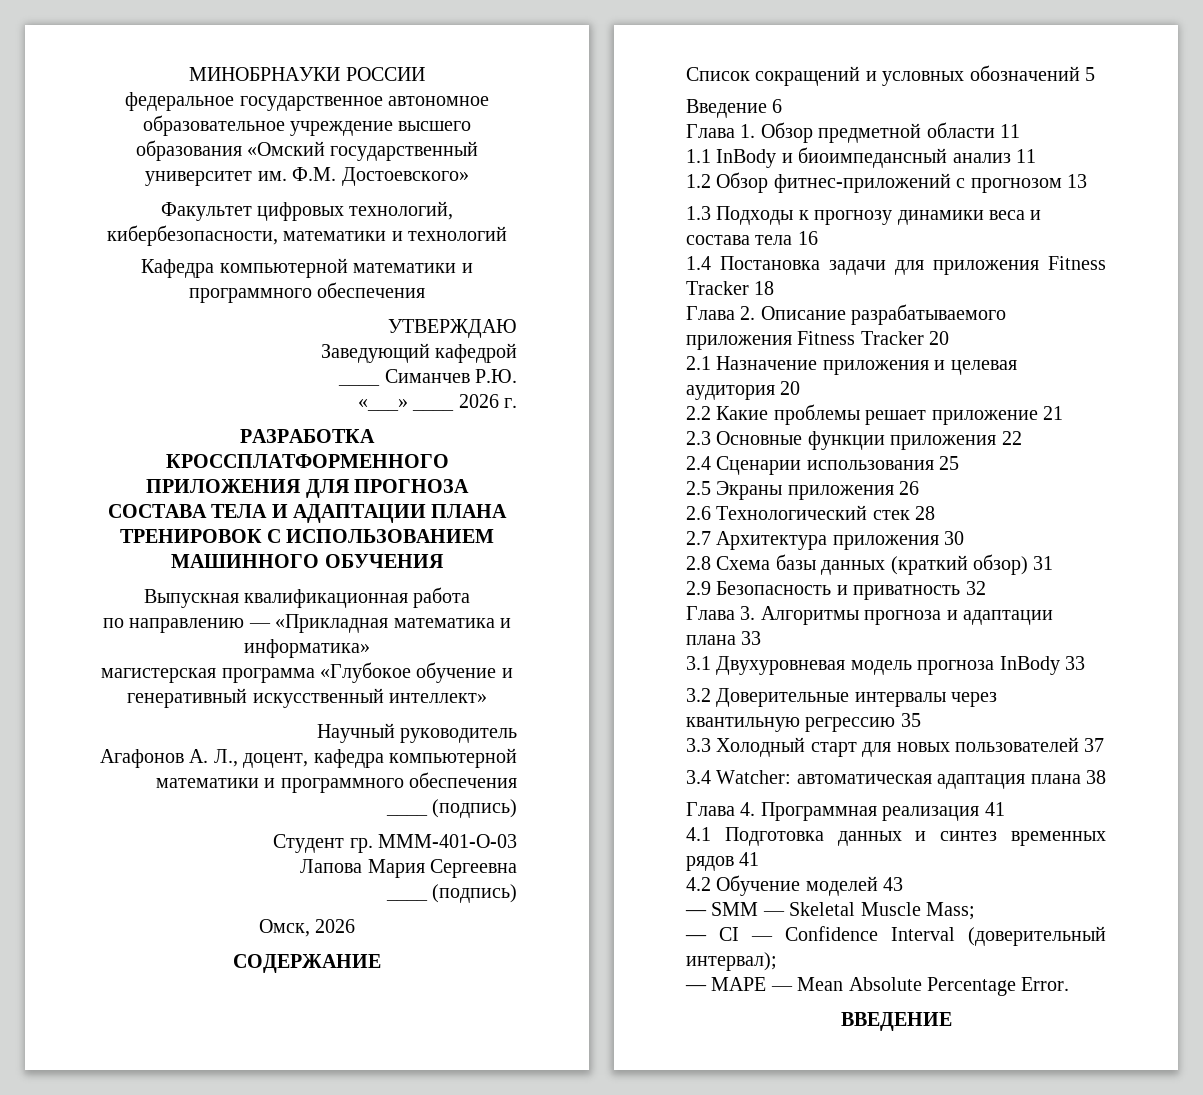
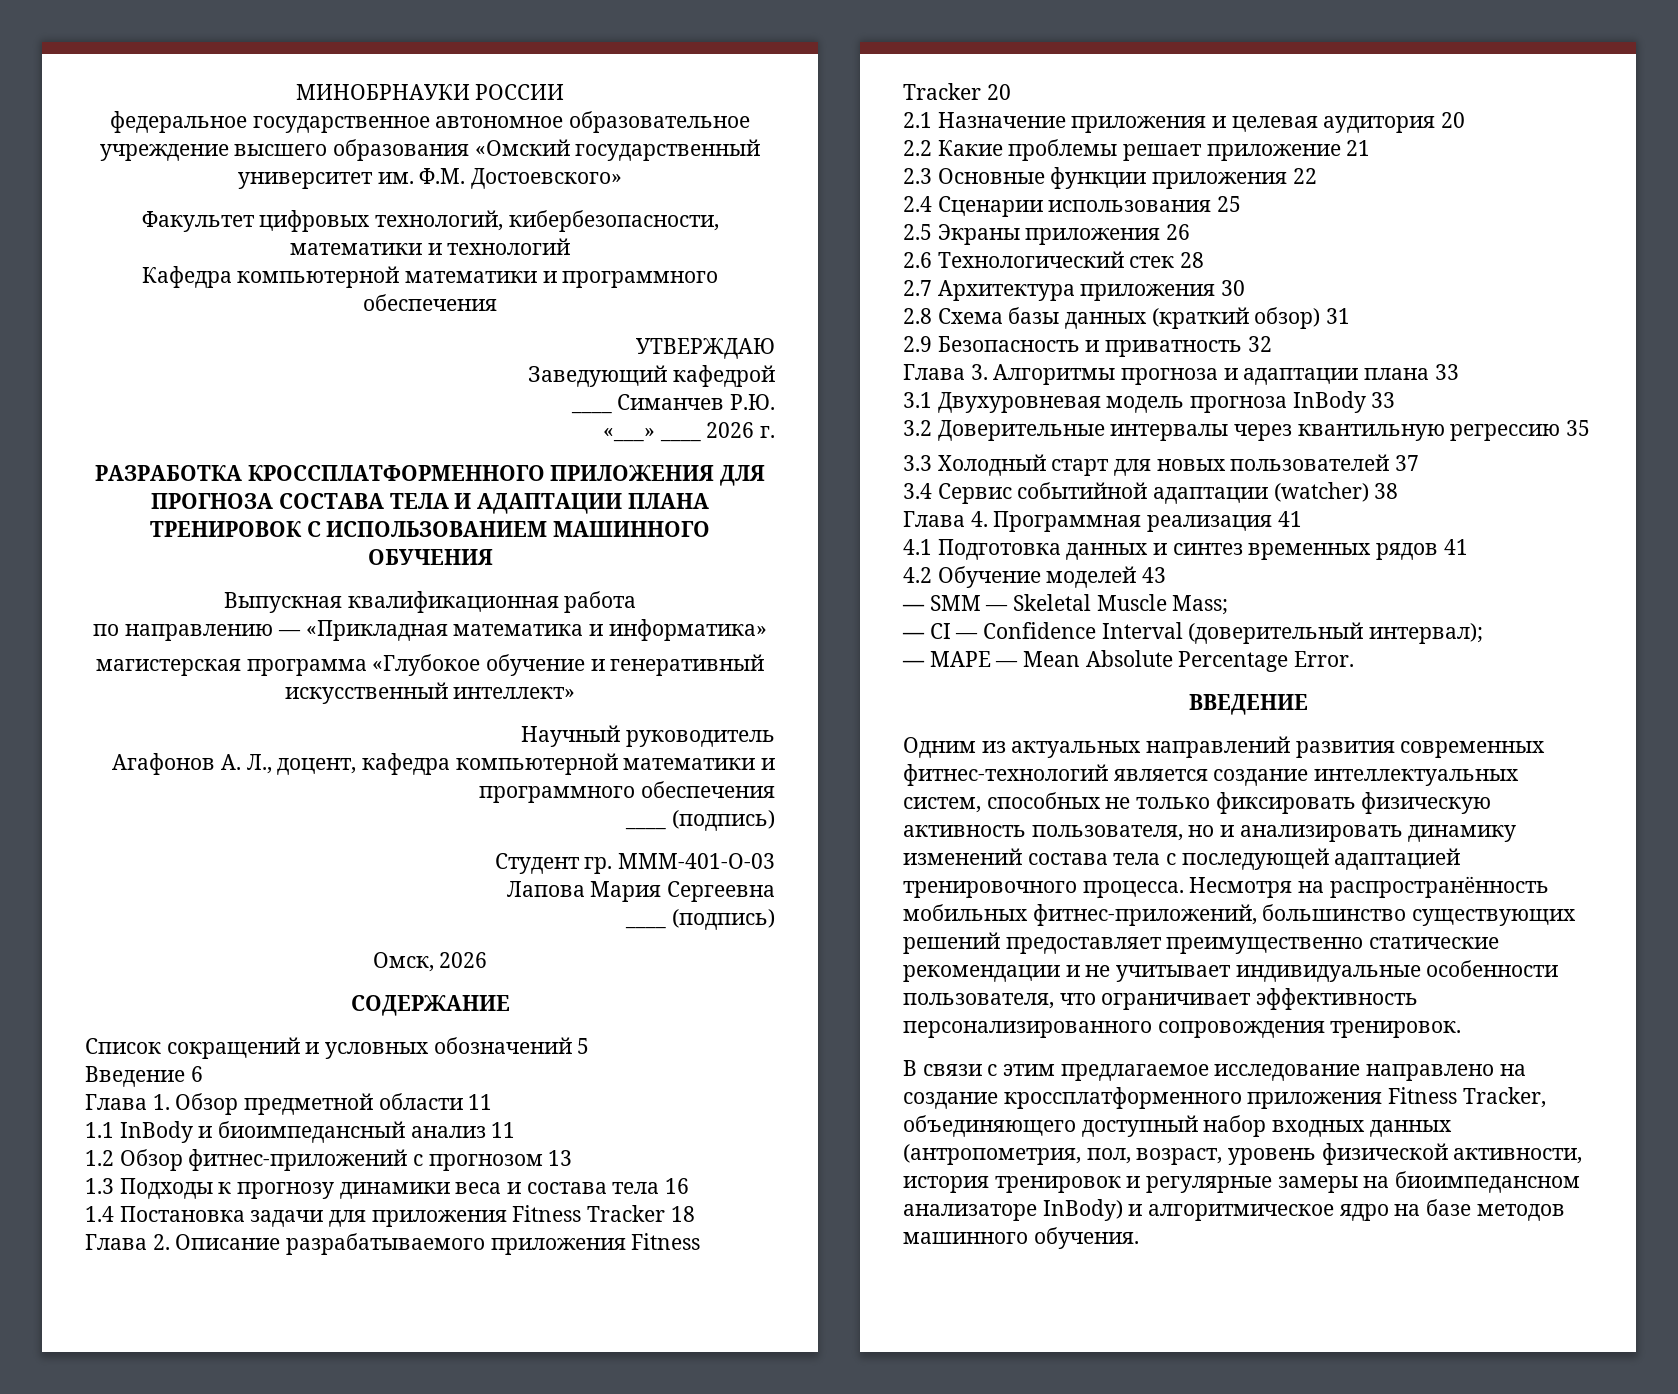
- 3.4 Watcher: автоматическая адаптация плана 38
+ 3.4 Сервис событийной адаптации (watcher) 38
+ Одним из актуальных направлений развития современных фитнес-технологий является создание интеллектуальных систем, способных не только фиксировать физическую активность пользователя, но и анализировать динамику изменений состава тела с последующей адаптацией тренировочного процесса. Несмотря на распространённость мобильных фитнес-приложений, большинство существующих решений предоставляет преимущественно статические рекомендации и не учитывает индивидуальные особенности пользователя, что ограничивает эффективность персонализированного сопровождения тренировок.
+ В связи с этим предлагаемое исследование направлено на создание кроссплатформенного приложения Fitness Tracker, объединяющего доступный набор входных данных (антропометрия, пол, возраст, уровень физической активности, история тренировок и регулярные замеры на биоимпедансном анализаторе InBody) и алгоритмическое ядро на базе методов машинного обучения.

